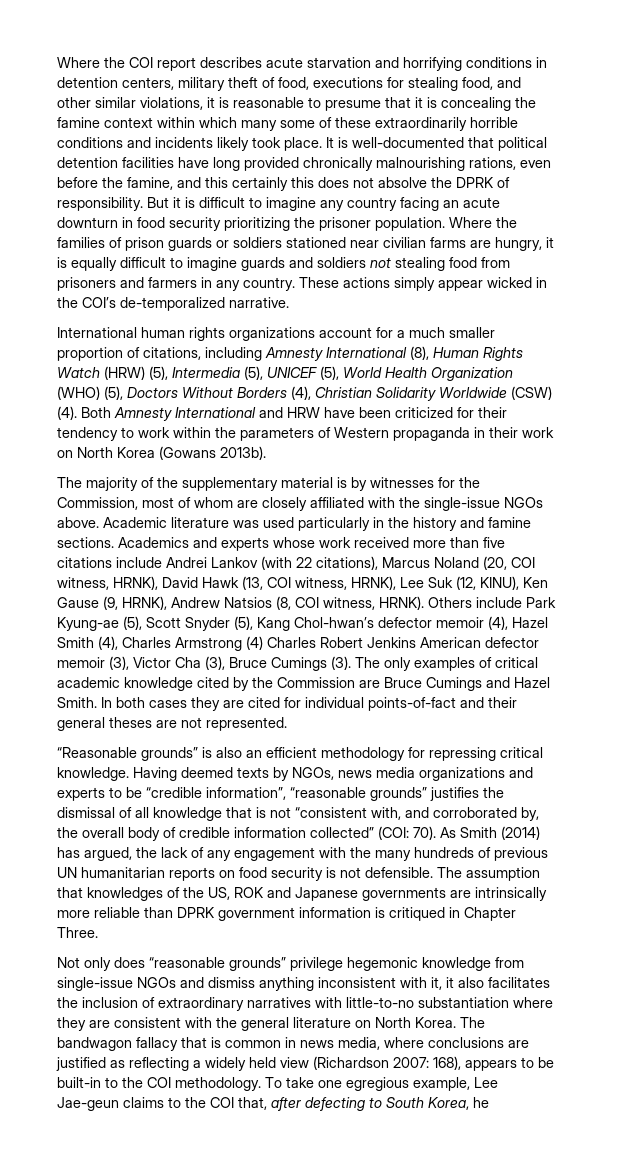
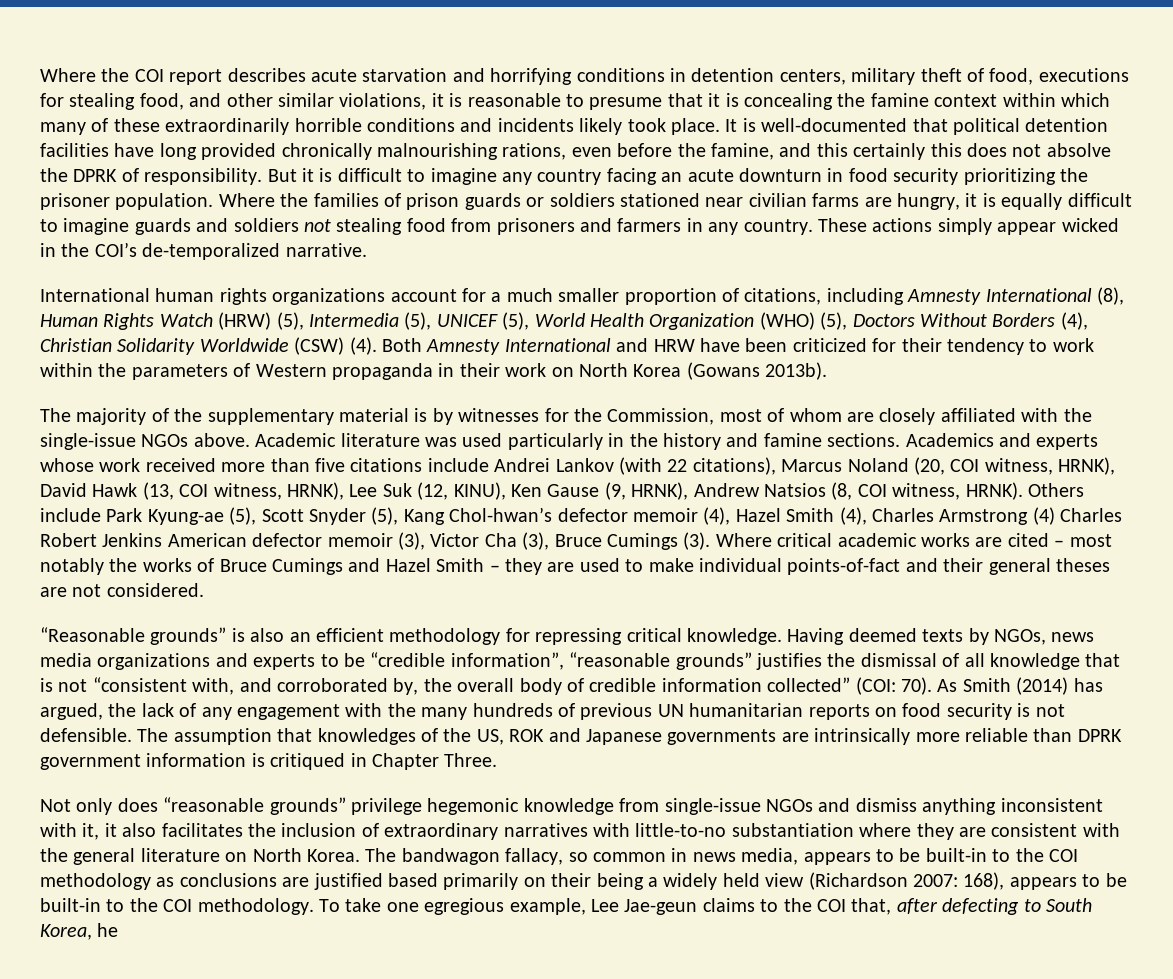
- Where the COI report describes acute starvation and horrifying conditions in detention centers, military theft of food, executions for stealing food, and other similar violations, it is reasonable to presume that it is concealing the famine context within which many some of these extraordinarily horrible conditions and incidents likely took place.
+ Where the COI report describes acute starvation and horrifying conditions in detention centers, military theft of food, executions for stealing food, and other similar violations, it is reasonable to presume that it is concealing the famine context within which many of these extraordinarily horrible conditions and incidents likely took place.
- The only examples of critical academic knowledge cited by the Commission are Bruce Cumings and Hazel Smith. In both cases they are cited for individual points-of-fact and their general theses are not represented.
+ Where critical academic works are cited – most notably the works of Bruce Cumings and Hazel Smith – they are used to make individual points-of-fact and their general theses are not considered.
- The bandwagon fallacy that is common in news media, where conclusions are justified as reflecting a widely held view (Richardson 2007: 168), appears to be built-in to the COI methodology.
+ The bandwagon fallacy, so common in news media, appears to be built-in to the COI methodology as conclusions are justified based primarily on their being a widely held view (Richardson 2007: 168), appears to be built-in to the COI methodology.

